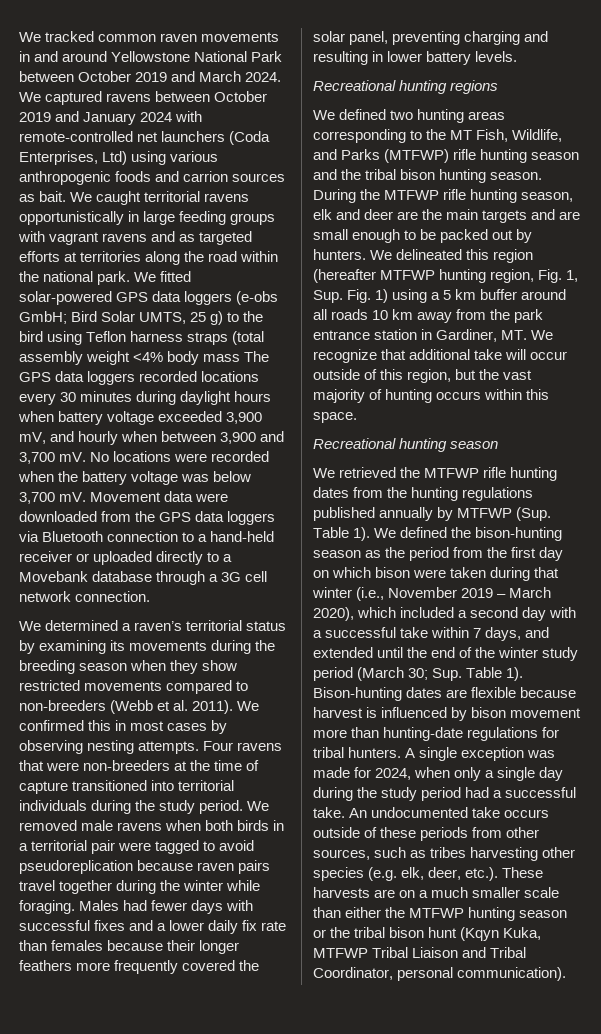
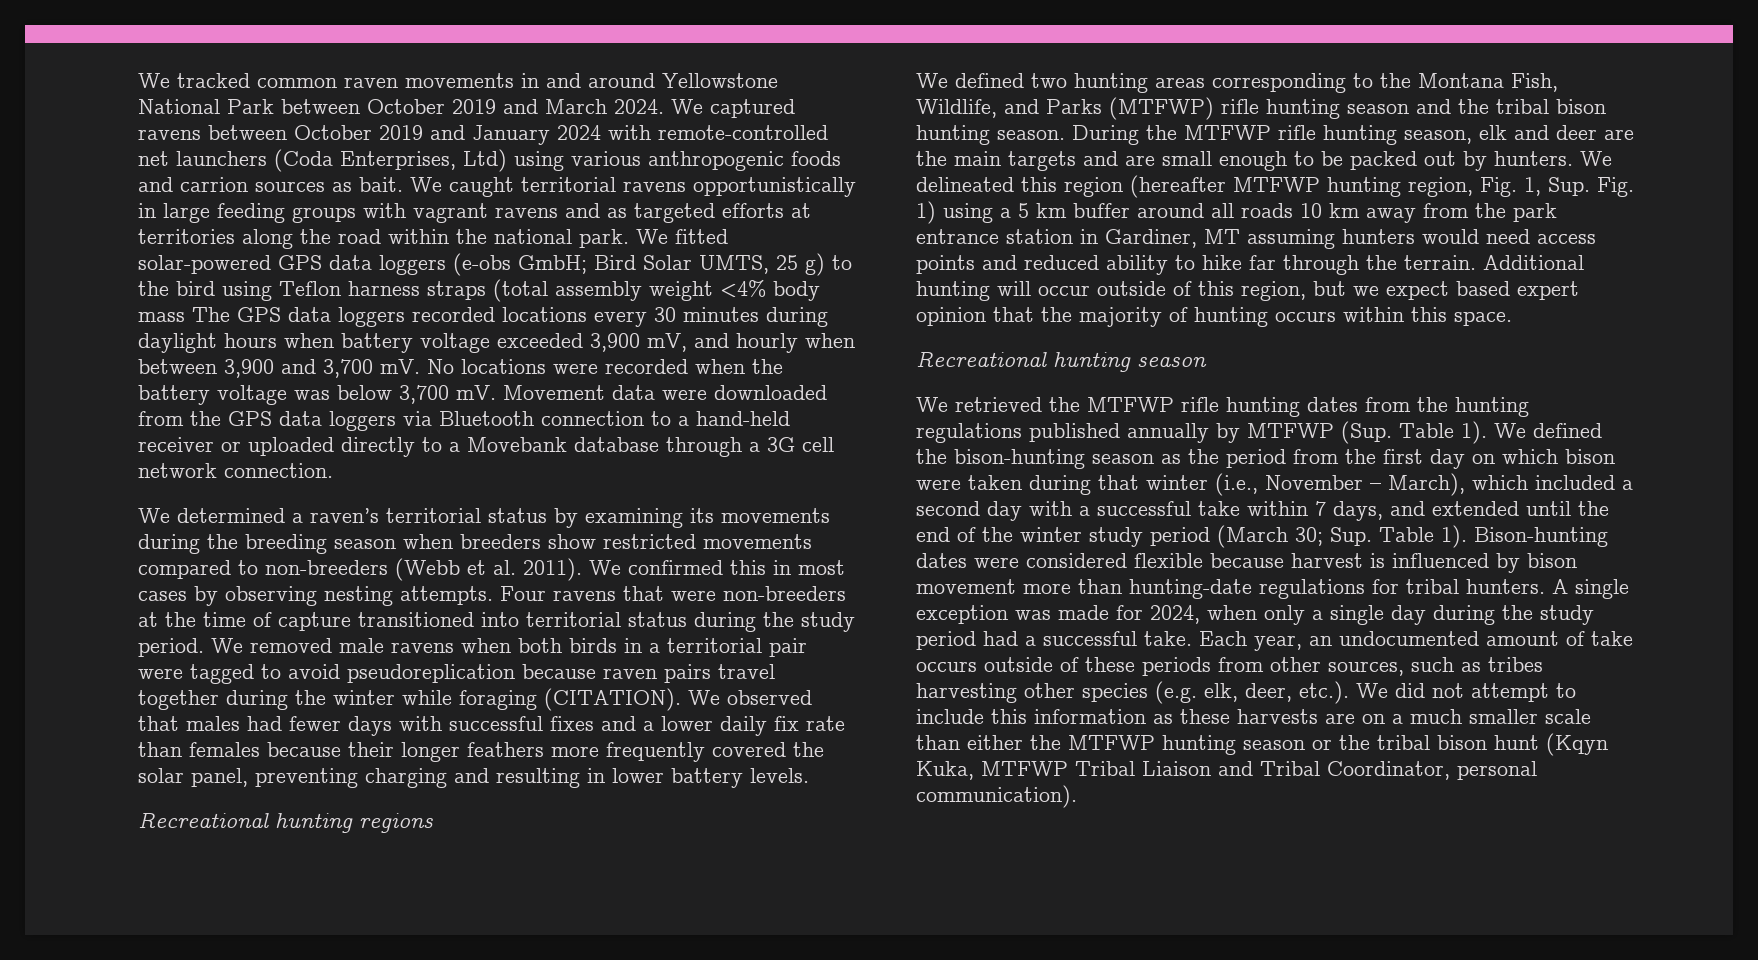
- We determined a raven’s territorial status by examining its movements during the breeding season when they show restricted movements compared to non-breeders (Webb et al. 2011).
+ We determined a raven’s territorial status by examining its movements during the breeding season when breeders show restricted movements compared to non-breeders (Webb et al. 2011).
- Four ravens that were non-breeders at the time of capture transitioned into territorial individuals during the study period.
+ Four ravens that were non-breeders at the time of capture transitioned into territorial status during the study period.
- We removed male ravens when both birds in a territorial pair were tagged to avoid pseudoreplication because raven pairs travel together during the winter while foraging. Males had fewer days with successful fixes and a lower daily fix rate than females because their longer feathers more frequently covered the solar panel, preventing charging and resulting in lower battery levels.
+ We removed male ravens when both birds in a territorial pair were tagged to avoid pseudoreplication because raven pairs travel together during the winter while foraging (CITATION). We observed that males had fewer days with successful fixes and a lower daily fix rate than females because their longer feathers more frequently covered the solar panel, preventing charging and resulting in lower battery levels.
- We defined two hunting areas corresponding to the MT Fish, Wildlife, and Parks (MTFWP) rifle hunting season and the tribal bison hunting season.
+ We defined two hunting areas corresponding to the Montana Fish, Wildlife, and Parks (MTFWP) rifle hunting season and the tribal bison hunting season.
- We delineated this region (hereafter MTFWP hunting region, Fig. 1, Sup. Fig. 1) using a 5 km buffer around all roads 10 km away from the park entrance station in Gardiner, MT. We recognize that additional take will occur outside of this region, but the vast majority of hunting occurs within this space.
+ We delineated this region (hereafter MTFWP hunting region, Fig. 1, Sup. Fig. 1) using a 5 km buffer around all roads 10 km away from the park entrance station in Gardiner, MT assuming hunters would need access points and reduced ability to hike far through the terrain. Additional hunting will occur outside of this region, but we expect based expert opinion that the majority of hunting occurs within this space.
- We defined the bison-hunting season as the period from the first day on which bison were taken during that winter (i.e., November 2019 – March 2020), which included a second day with a successful take within 7 days, and extended until the end of the winter study period (March 30; Sup. Table 1).
+ We defined the bison-hunting season as the period from the first day on which bison were taken during that winter (i.e., November – March), which included a second day with a successful take within 7 days, and extended until the end of the winter study period (March 30; Sup. Table 1).
- Bison-hunting dates are flexible because harvest is influenced by bison movement more than hunting-date regulations for tribal hunters.
+ Bison-hunting dates were considered flexible because harvest is influenced by bison movement more than hunting-date regulations for tribal hunters.
- An undocumented take occurs outside of these periods from other sources, such as tribes harvesting other species (e.g. elk, deer, etc.). These harvests are on a much smaller scale than either the MTFWP hunting season or the tribal bison hunt (Kqyn Kuka, MTFWP Tribal Liaison and Tribal Coordinator, personal communication).
+ Each year, an undocumented amount of take occurs outside of these periods from other sources, such as tribes harvesting other species (e.g. elk, deer, etc.). We did not attempt to include this information as these harvests are on a much smaller scale than either the MTFWP hunting season or the tribal bison hunt (Kqyn Kuka, MTFWP Tribal Liaison and Tribal Coordinator, personal communication).

